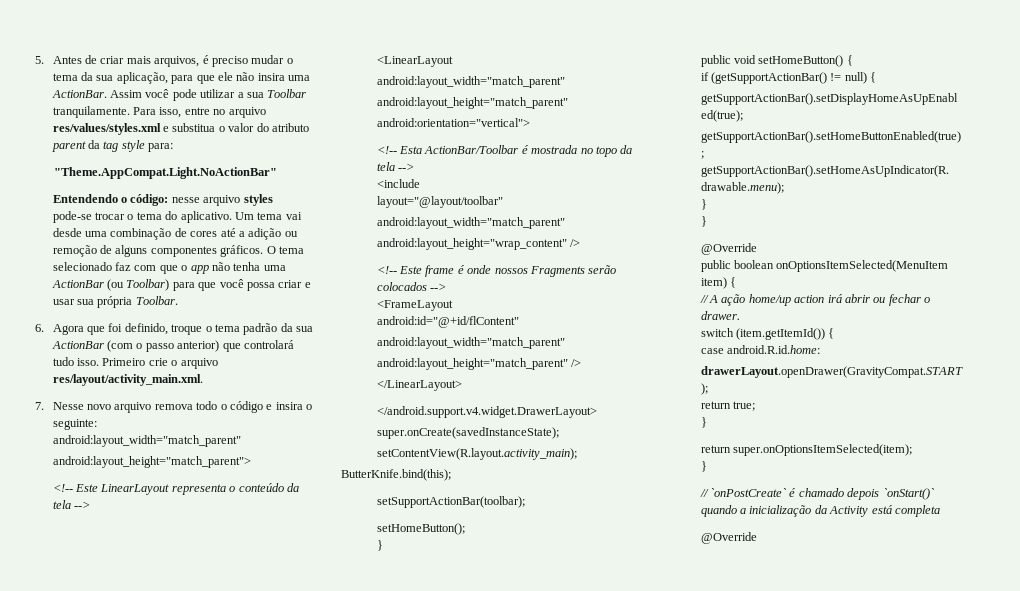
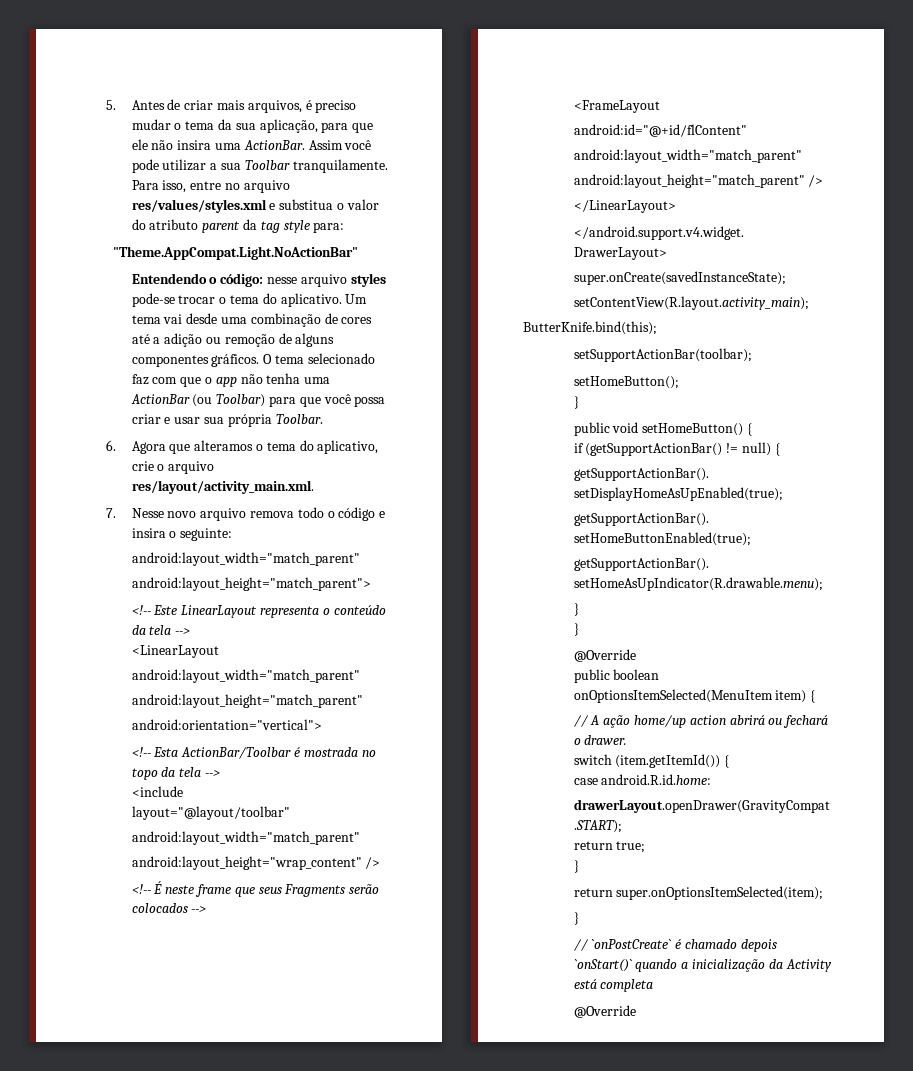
- 6. Agora que foi definido, troque o tema padrão da sua ActionBar (com o passo anterior) que controlará tudo isso. Primeiro crie o arquivo res/layout/activity_main.xml.
+ 6. Agora que alteramos o tema do aplicativo, crie o arquivo res/layout/activity_main.xml.
- <!-- Este frame é onde nossos Fragments serão colocados -->
+ <!-- É neste frame que seus Fragments serão colocados -->
- // A ação home/up action irá abrir ou fechar o drawer.
+ // A ação home/up action abrirá ou fechará o drawer.

